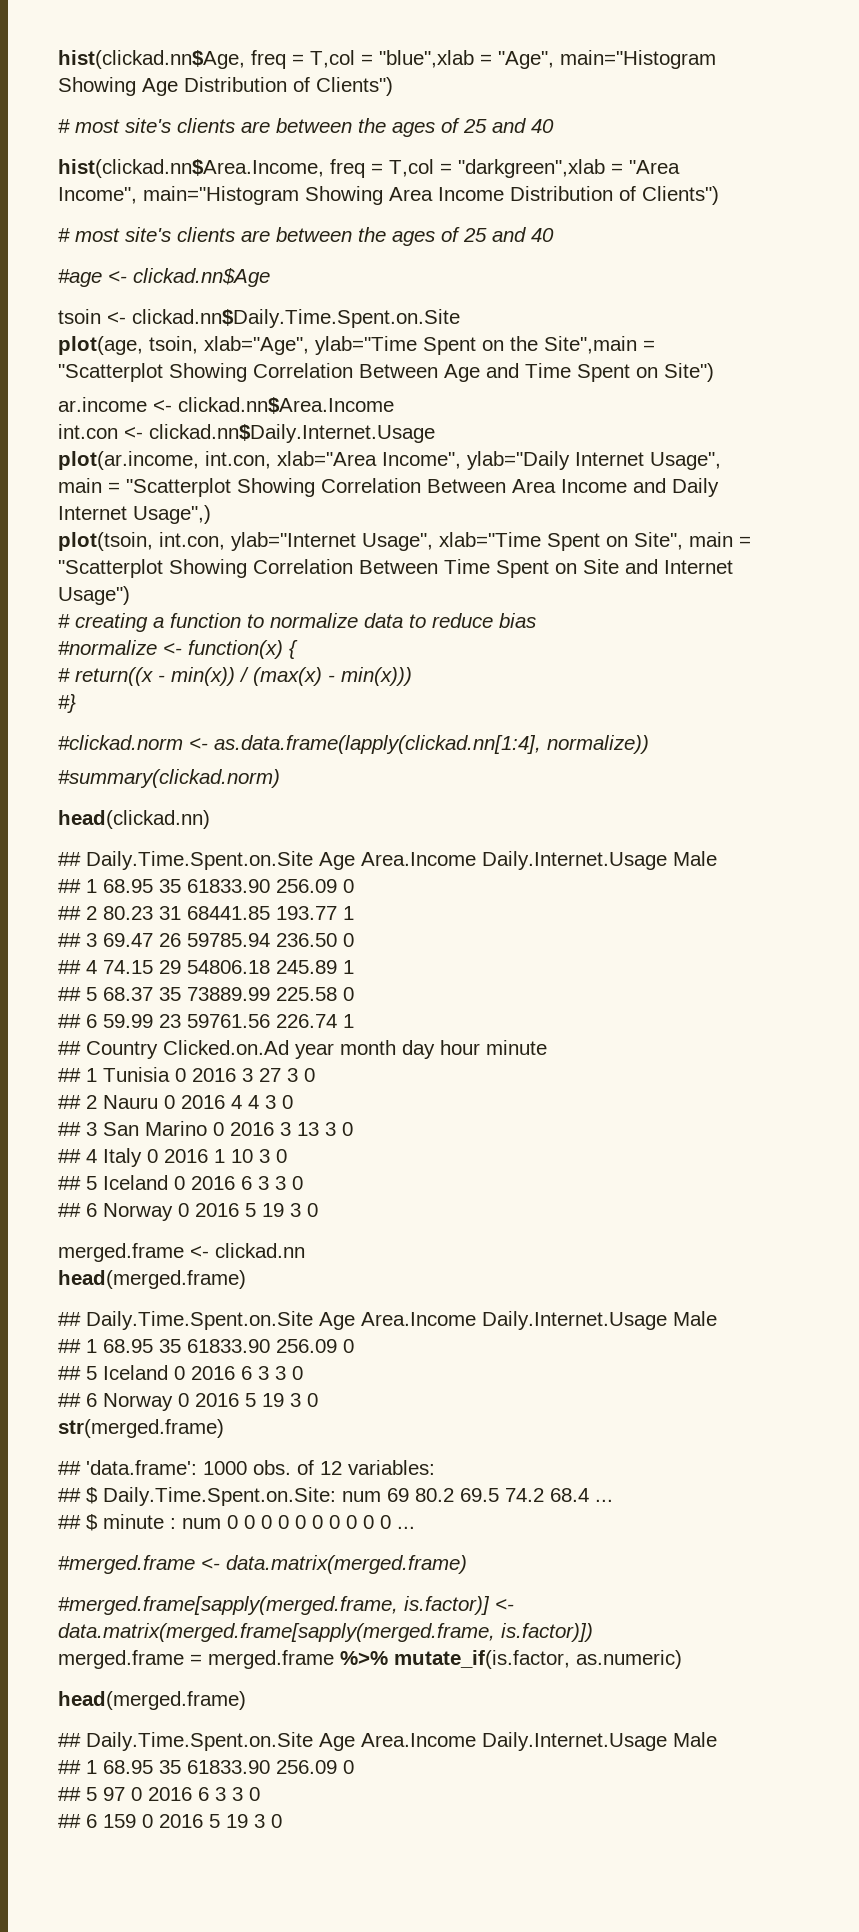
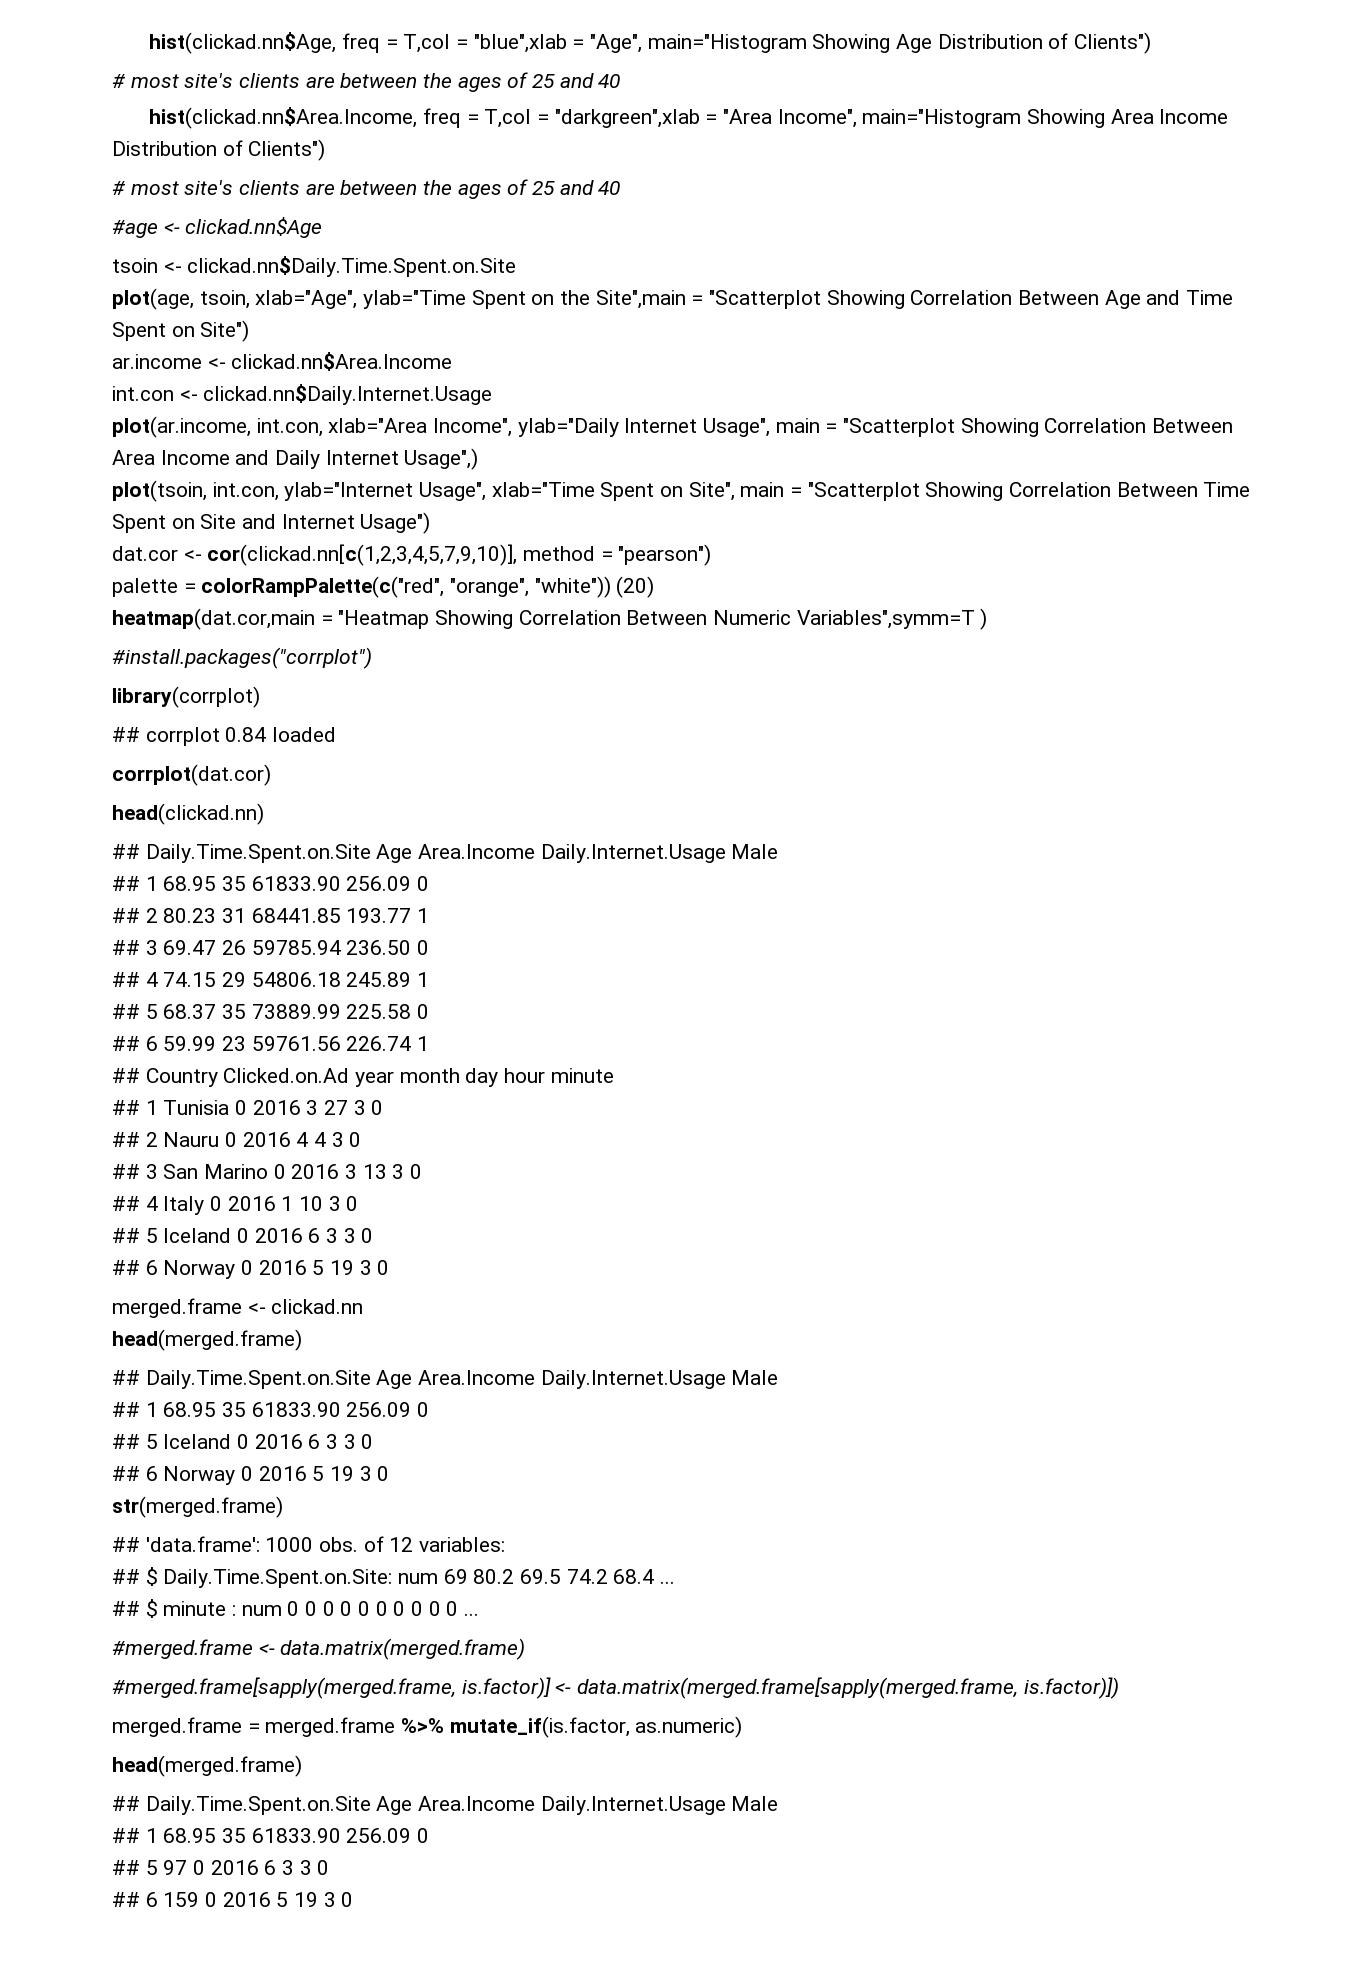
- # creating a function to normalize data to reduce bias
- #normalize <- function(x) {
- # return((x - min(x)) / (max(x) - min(x)))
- #}
- #clickad.norm <- as.data.frame(lapply(clickad.nn[1:4], normalize))
- #summary(clickad.norm)
+ dat.cor <- cor(clickad.nn[c(1,2,3,4,5,7,9,10)], method = "pearson")
+ palette = colorRampPalette(c("red", "orange", "white")) (20)
+ heatmap(dat.cor,main = "Heatmap Showing Correlation Between Numeric Variables",symm=T )
+ #install.packages("corrplot")
+ library(corrplot)
+ ## corrplot 0.84 loaded
+ corrplot(dat.cor)

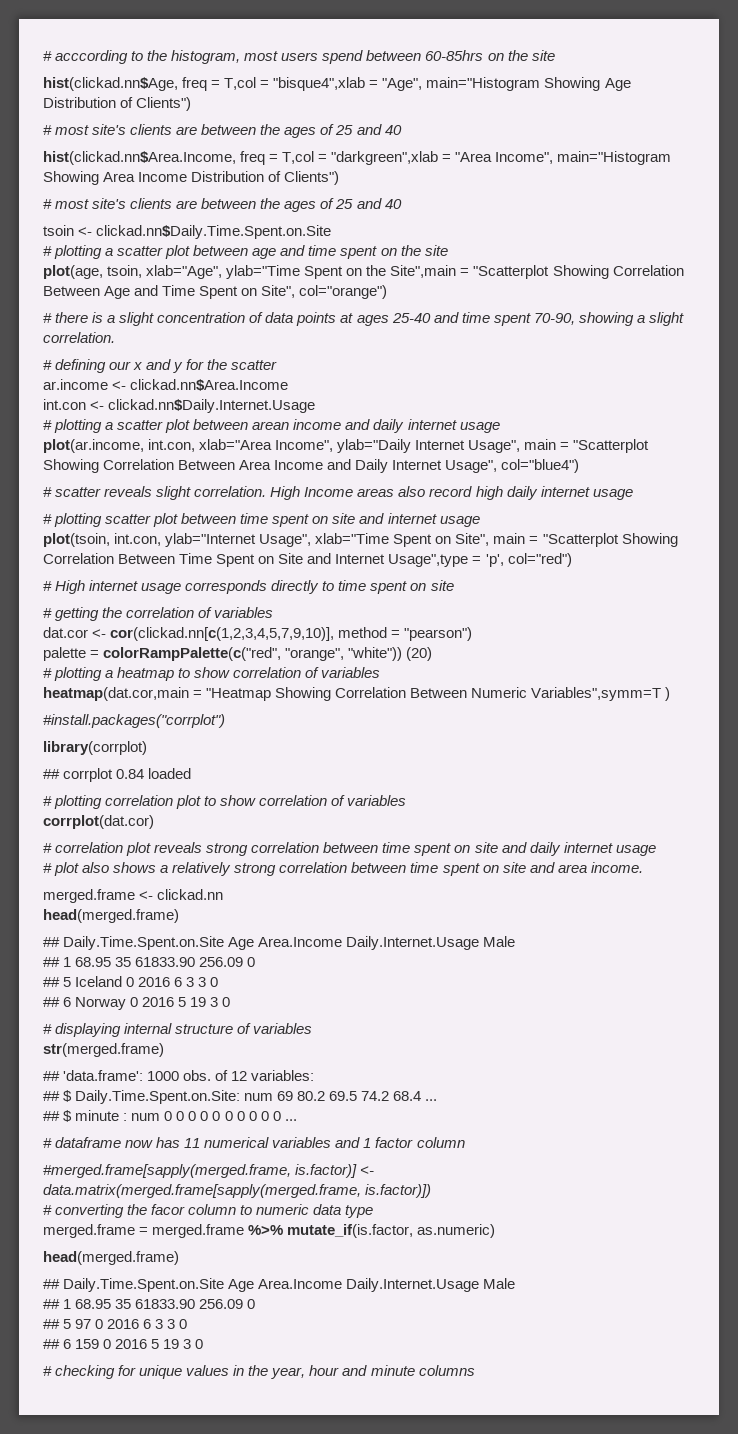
+ # acccording to the histogram, most users spend between 60-85hrs on the site
- hist(clickad.nn$Age, freq = T,col = "blue",xlab = "Age", main="Histogram Showing Age Distribution of Clients")
+ hist(clickad.nn$Age, freq = T,col = "bisque4",xlab = "Age", main="Histogram Showing Age Distribution of Clients")
- #age <- clickad.nn$Age
+ # plotting a scatter plot between age and time spent on the site
- plot(age, tsoin, xlab="Age", ylab="Time Spent on the Site",main = "Scatterplot Showing Correlation Between Age and Time Spent on Site")
+ plot(age, tsoin, xlab="Age", ylab="Time Spent on the Site",main = "Scatterplot Showing Correlation Between Age and Time Spent on Site", col="orange")
+ # there is a slight concentration of data points at ages 25-40 and time spent 70-90, showing a slight correlation.
+ # defining our x and y for the scatter
+ # plotting a scatter plot between arean income and daily internet usage
- plot(ar.income, int.con, xlab="Area Income", ylab="Daily Internet Usage", main = "Scatterplot Showing Correlation Between Area Income and Daily Internet Usage",)
+ plot(ar.income, int.con, xlab="Area Income", ylab="Daily Internet Usage", main = "Scatterplot Showing Correlation Between Area Income and Daily Internet Usage", col="blue4")
+ # scatter reveals slight correlation. High Income areas also record high daily internet usage
+ # plotting scatter plot between time spent on site and internet usage
- plot(tsoin, int.con, ylab="Internet Usage", xlab="Time Spent on Site", main = "Scatterplot Showing Correlation Between Time Spent on Site and Internet Usage")
+ plot(tsoin, int.con, ylab="Internet Usage", xlab="Time Spent on Site", main = "Scatterplot Showing Correlation Between Time Spent on Site and Internet Usage",type = 'p', col="red")
+ # High internet usage corresponds directly to time spent on site
+ # getting the correlation of variables
+ # plotting a heatmap to show correlation of variables
+ # plotting correlation plot to show correlation of variables
  corrplot(dat.cor)
- head(clickad.nn)
- ## Daily.Time.Spent.on.Site Age Area.Income Daily.Internet.Usage Male
- ## 1 68.95 35 61833.90 256.09 0
- ## 2 80.23 31 68441.85 193.77 1
- ## 3 69.47 26 59785.94 236.50 0
- ## 4 74.15 29 54806.18 245.89 1
- ## 5 68.37 35 73889.99 225.58 0
- ## 6 59.99 23 59761.56 226.74 1
- ## Country Clicked.on.Ad year month day hour minute
- ## 1 Tunisia 0 2016 3 27 3 0
- ## 2 Nauru 0 2016 4 4 3 0
- ## 3 San Marino 0 2016 3 13 3 0
- ## 4 Italy 0 2016 1 10 3 0
- ## 5 Iceland 0 2016 6 3 3 0
- ## 6 Norway 0 2016 5 19 3 0
+ # correlation plot reveals strong correlation between time spent on site and daily internet usage
+ # plot also shows a relatively strong correlation between time spent on site and area income.
+ # displaying internal structure of variables
- #merged.frame <- data.matrix(merged.frame)
+ # dataframe now has 11 numerical variables and 1 factor column
+ # converting the facor column to numeric data type
+ # checking for unique values in the year, hour and minute columns

